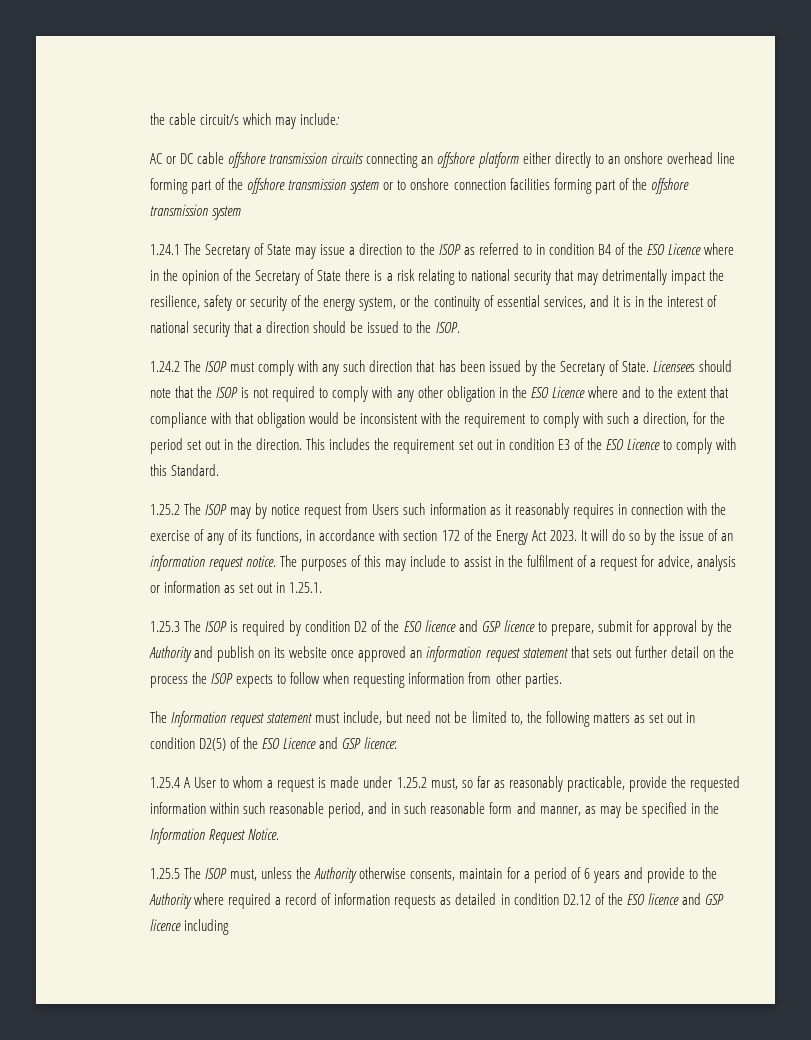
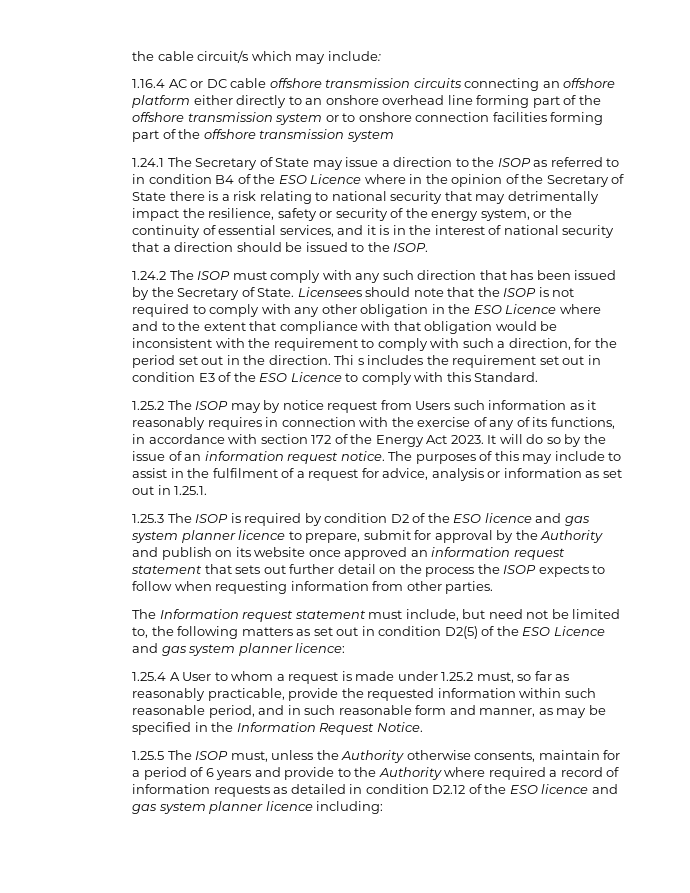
- AC or DC cable offshore transmission circuits connecting an offshore platform either directly to an onshore overhead line forming part of the offshore transmission system or to onshore connection facilities forming part of the offshore transmission system
+ 1.16.4 AC or DC cable offshore transmission circuits connecting an offshore platform either directly to an onshore overhead line forming part of the offshore transmission system or to onshore connection facilities forming part of the offshore transmission system
- This includes the requirement set out in condition E3 of the ESO Licence to comply with this Standard.
+ Thi s includes the requirement set out in condition E3 of the ESO Licence to comply with this Standard.
- 1.25.3 The ISOP is required by condition D2 of the ESO licence and GSP licence to prepare, submit for approval by the Authority and publish on its website once approved an information request statement that sets out further detail on the process the ISOP expects to follow when requesting information from other parties.
+ 1.25.3 The ISOP is required by condition D2 of the ESO licence and gas system planner licence to prepare, submit for approval by the Authority and publish on its website once approved an information request statement that sets out further detail on the process the ISOP expects to follow when requesting information from other parties.
- The Information request statement must include, but need not be limited to, the following matters as set out in condition D2(5) of the ESO Licence and GSP licence:
+ The Information request statement must include, but need not be limited to, the following matters as set out in condition D2(5) of the ESO Licence and gas system planner licence:
- 1.25.5 The ISOP must, unless the Authority otherwise consents, maintain for a period of 6 years and provide to the Authority where required a record of information requests as detailed in condition D2.12 of the ESO licence and GSP licence including
+ 1.25.5 The ISOP must, unless the Authority otherwise consents, maintain for a period of 6 years and provide to the Authority where required a record of information requests as detailed in condition D2.12 of the ESO licence and gas system planner licence including:

